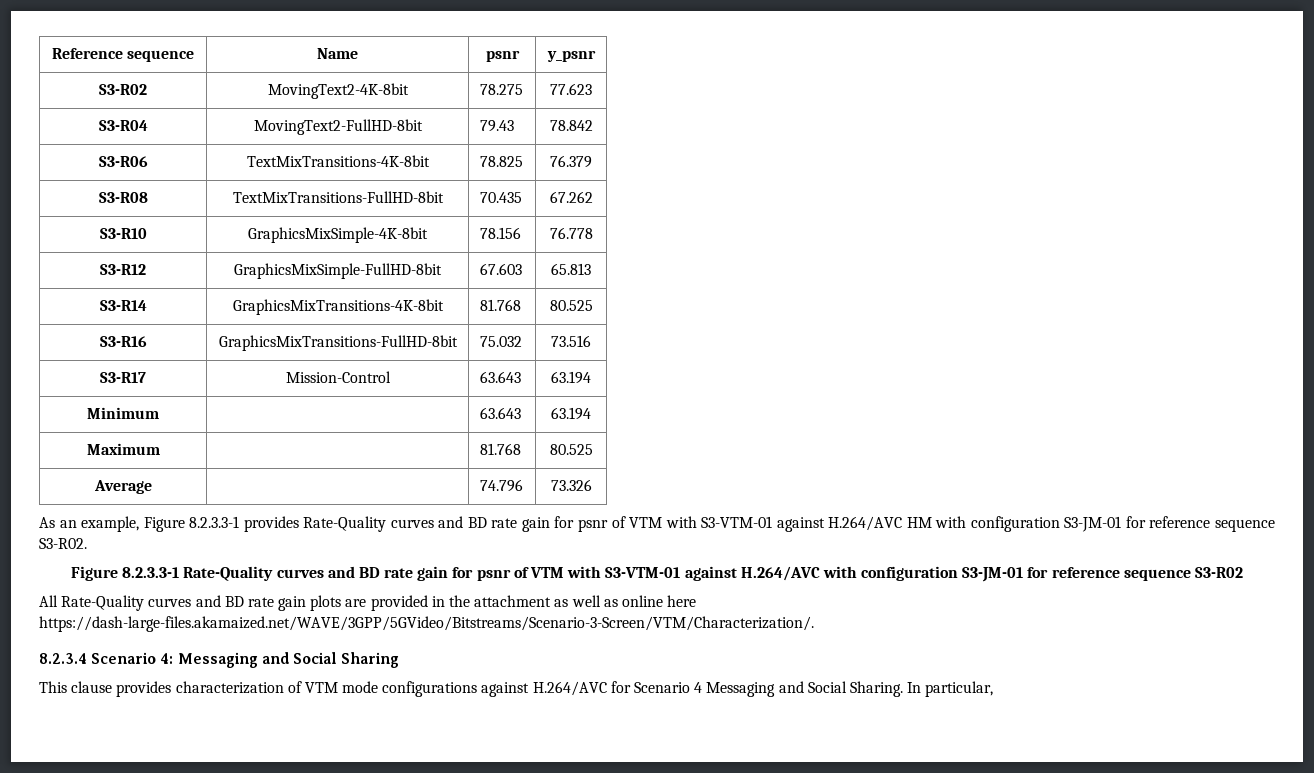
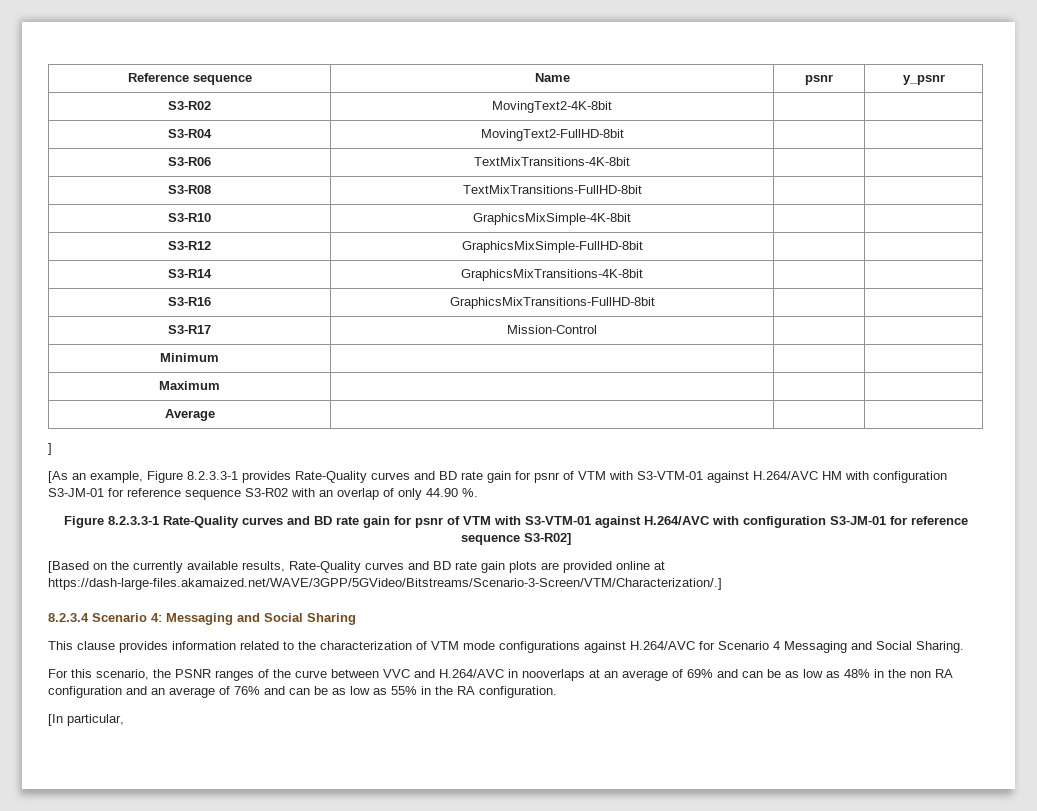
- S3-R02 | MovingText2-4K-8bit | 78.275 | 77.623
+ S3-R02 | MovingText2-4K-8bit | |
- S3-R04 | MovingText2-FullHD-8bit | 79.43 | 78.842
+ S3-R04 | MovingText2-FullHD-8bit | |
- S3-R06 | TextMixTransitions-4K-8bit | 78.825 | 76.379
+ S3-R06 | TextMixTransitions-4K-8bit | |
- S3-R08 | TextMixTransitions-FullHD-8bit | 70.435 | 67.262
+ S3-R08 | TextMixTransitions-FullHD-8bit | |
- S3-R10 | GraphicsMixSimple-4K-8bit | 78.156 | 76.778
+ S3-R10 | GraphicsMixSimple-4K-8bit | |
- S3-R12 | GraphicsMixSimple-FullHD-8bit | 67.603 | 65.813
+ S3-R12 | GraphicsMixSimple-FullHD-8bit | |
- S3-R14 | GraphicsMixTransitions-4K-8bit | 81.768 | 80.525
+ S3-R14 | GraphicsMixTransitions-4K-8bit | |
- S3-R16 | GraphicsMixTransitions-FullHD-8bit | 75.032 | 73.516
+ S3-R16 | GraphicsMixTransitions-FullHD-8bit | |
- S3-R17 | Mission-Control | 63.643 | 63.194
+ S3-R17 | Mission-Control | |
- Minimum | | 63.643 | 63.194
+ Minimum | | |
- Maximum | | 81.768 | 80.525
+ Maximum | | |
- Average | | 74.796 | 73.326
- As an example, Figure 8.2.3.3-1 provides Rate-Quality curves and BD rate gain for psnr of VTM with S3-VTM-01 against H.264/AVC HM with configuration S3-JM-01 for reference sequence S3-R02.
+ Average | | |
+ ]
+ [As an example, Figure 8.2.3.3-1 provides Rate-Quality curves and BD rate gain for psnr of VTM with S3-VTM-01 against H.264/AVC HM with configuration S3-JM-01 for reference sequence S3-R02 with an overlap of only 44.90 %.
- Figure 8.2.3.3-1 Rate-Quality curves and BD rate gain for psnr of VTM with S3-VTM-01 against H.264/AVC with configuration S3-JM-01 for reference sequence S3-R02
- All Rate-Quality curves and BD rate gain plots are provided in the attachment as well as online here https://dash-large-files.akamaized.net/WAVE/3GPP/5GVideo/Bitstreams/Scenario-3-Screen/VTM/Characterization/.
+ Figure 8.2.3.3-1 Rate-Quality curves and BD rate gain for psnr of VTM with S3-VTM-01 against H.264/AVC with configuration S3-JM-01 for reference sequence S3-R02]
+ [Based on the currently available results, Rate-Quality curves and BD rate gain plots are provided online at https://dash-large-files.akamaized.net/WAVE/3GPP/5GVideo/Bitstreams/Scenario-3-Screen/VTM/Characterization/.]
- This clause provides characterization of VTM mode configurations against H.264/AVC for Scenario 4 Messaging and Social Sharing. In particular,
+ This clause provides information related to the characterization of VTM mode configurations against H.264/AVC for Scenario 4 Messaging and Social Sharing.
+ For this scenario, the PSNR ranges of the curve between VVC and H.264/AVC in nooverlaps at an average of 69% and can be as low as 48% in the non RA configuration and an average of 76% and can be as low as 55% in the RA configuration.
+ [In particular,

